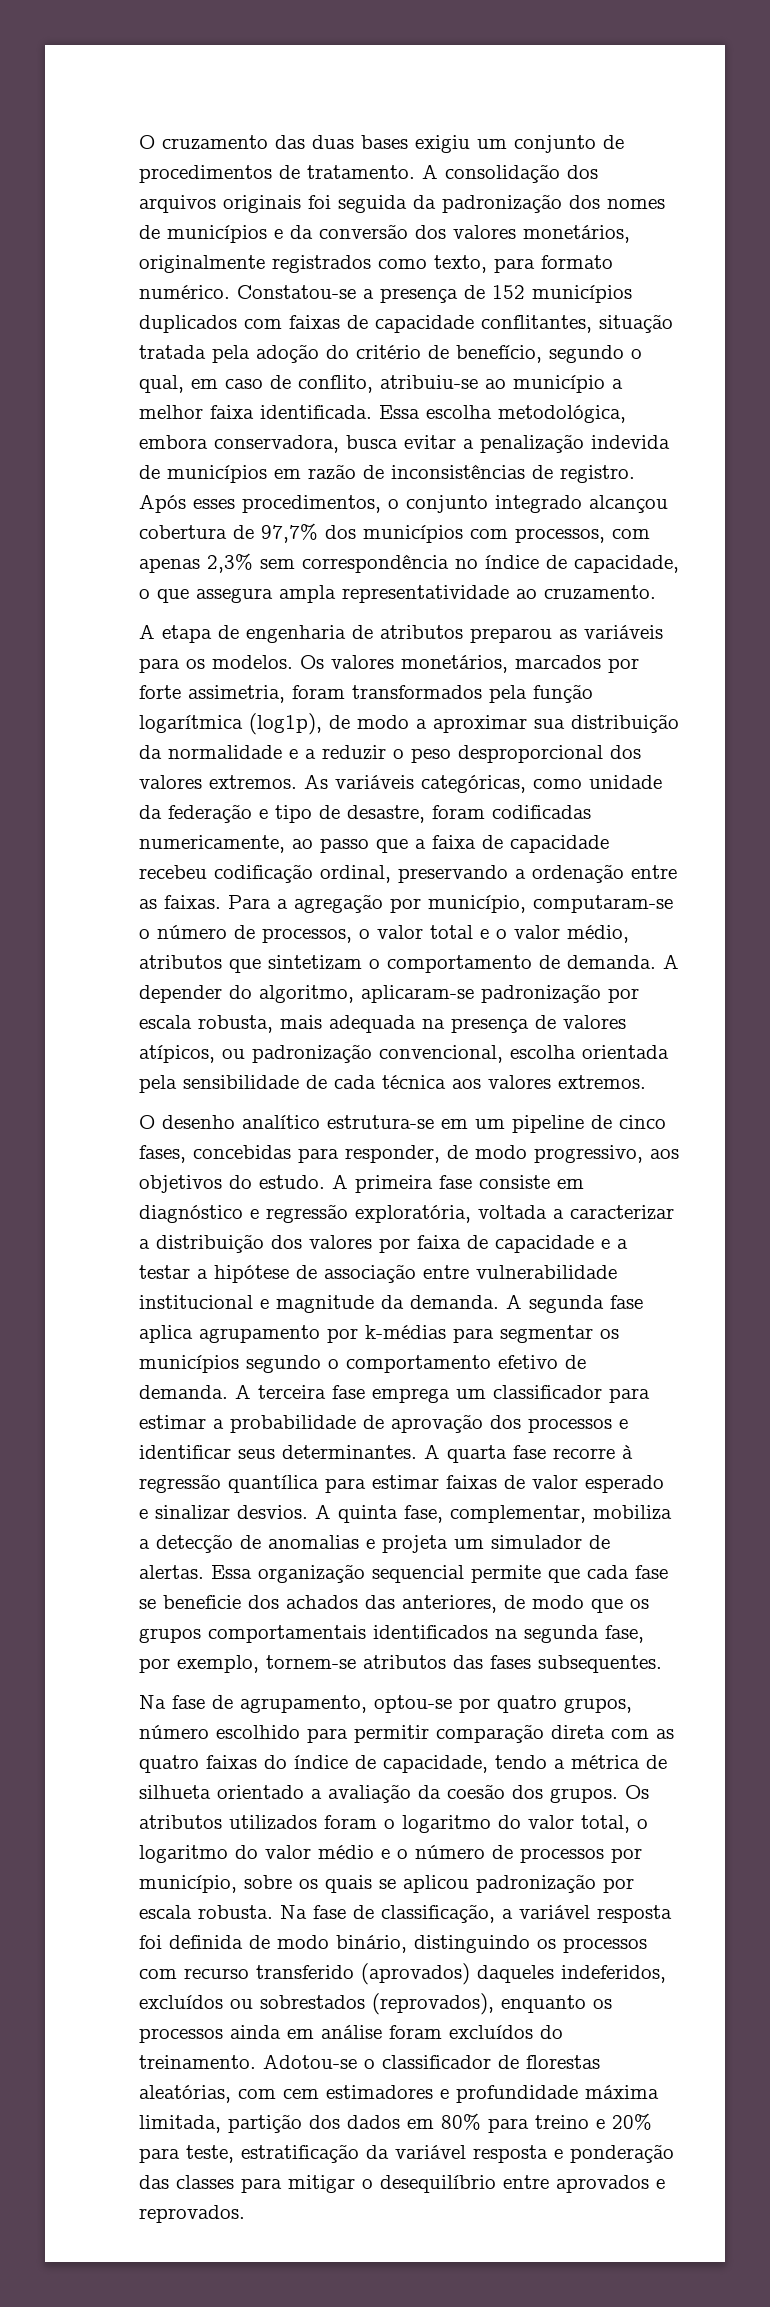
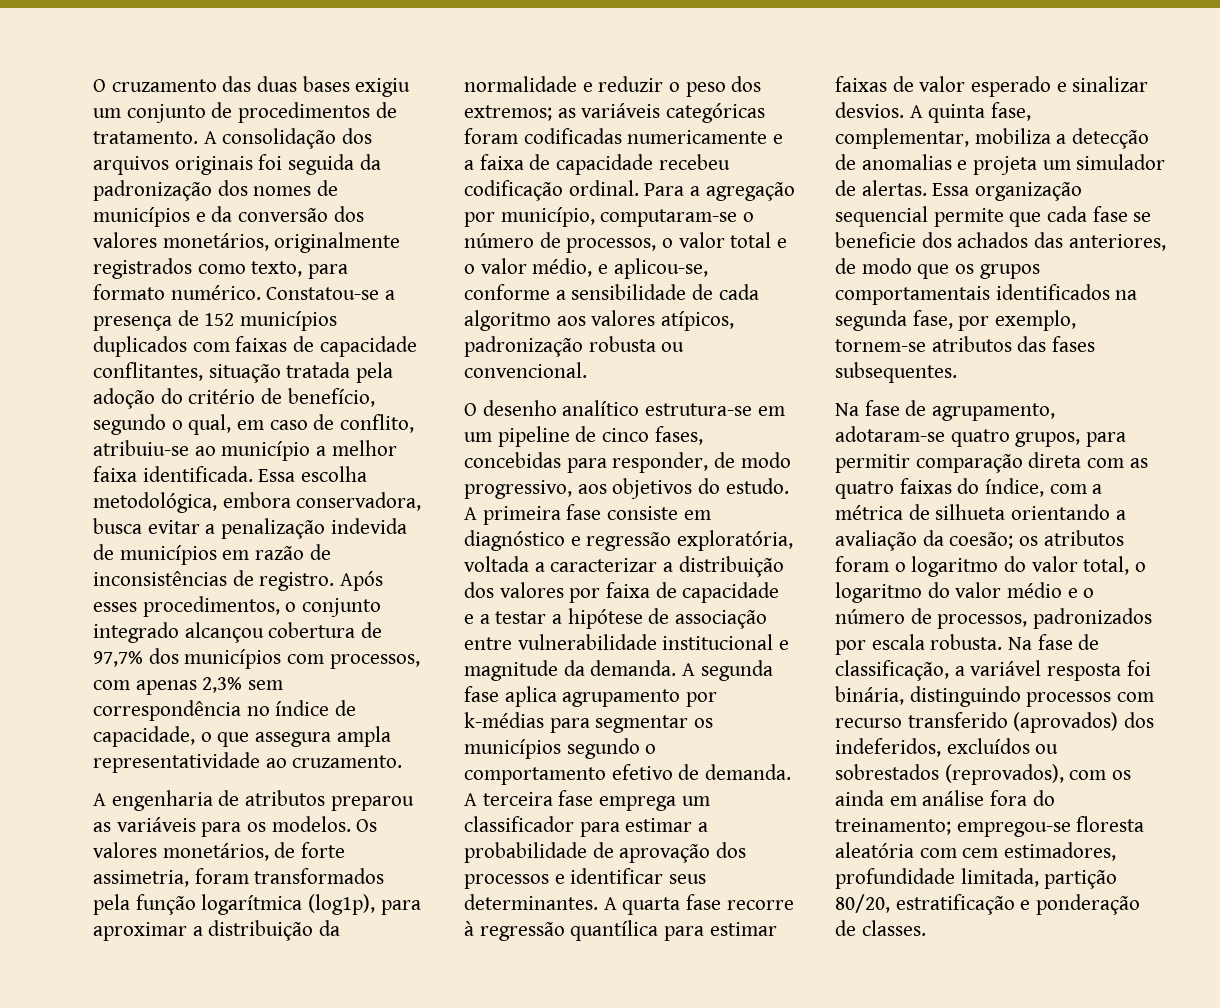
- A etapa de engenharia de atributos preparou as variáveis para os modelos.
+ A engenharia de atributos preparou as variáveis para os modelos.
- Os valores monetários, marcados por forte assimetria, foram transformados pela função logarítmica (log1p), de modo a aproximar sua distribuição da normalidade e a reduzir o peso desproporcional dos valores extremos. As variáveis categóricas, como unidade da federação e tipo de desastre, foram codificadas numericamente, ao passo que a faixa de capacidade recebeu codificação ordinal, preservando a ordenação entre as faixas.
+ Os valores monetários, de forte assimetria, foram transformados pela função logarítmica (log1p), para aproximar a distribuição da normalidade e reduzir o peso dos extremos; as variáveis categóricas foram codificadas numericamente e a faixa de capacidade recebeu codificação ordinal.
- Para a agregação por município, computaram-se o número de processos, o valor total e o valor médio, atributos que sintetizam o comportamento de demanda. A depender do algoritmo, aplicaram-se padronização por escala robusta, mais adequada na presença de valores atípicos, ou padronização convencional, escolha orientada pela sensibilidade de cada técnica aos valores extremos.
+ Para a agregação por município, computaram-se o número de processos, o valor total e o valor médio, e aplicou-se, conforme a sensibilidade de cada algoritmo aos valores atípicos, padronização robusta ou convencional.
- Na fase de agrupamento, optou-se por quatro grupos, número escolhido para permitir comparação direta com as quatro faixas do índice de capacidade, tendo a métrica de silhueta orientado a avaliação da coesão dos grupos. Os atributos utilizados foram o logaritmo do valor total, o logaritmo do valor médio e o número de processos por município, sobre os quais se aplicou padronização por escala robusta.
+ Na fase de agrupamento, adotaram-se quatro grupos, para permitir comparação direta com as quatro faixas do índice, com a métrica de silhueta orientando a avaliação da coesão; os atributos foram o logaritmo do valor total, o logaritmo do valor médio e o número de processos, padronizados por escala robusta.
- Na fase de classificação, a variável resposta foi definida de modo binário, distinguindo os processos com recurso transferido (aprovados) daqueles indeferidos, excluídos ou sobrestados (reprovados), enquanto os processos ainda em análise foram excluídos do treinamento. Adotou-se o classificador de florestas aleatórias, com cem estimadores e profundidade máxima limitada, partição dos dados em 80% para treino e 20% para teste, estratificação da variável resposta e ponderação das classes para mitigar o desequilíbrio entre aprovados e reprovados.
+ Na fase de classificação, a variável resposta foi binária, distinguindo processos com recurso transferido (aprovados) dos indeferidos, excluídos ou sobrestados (reprovados), com os ainda em análise fora do treinamento; empregou-se floresta aleatória com cem estimadores, profundidade limitada, partição 80/20, estratificação e ponderação de classes.

